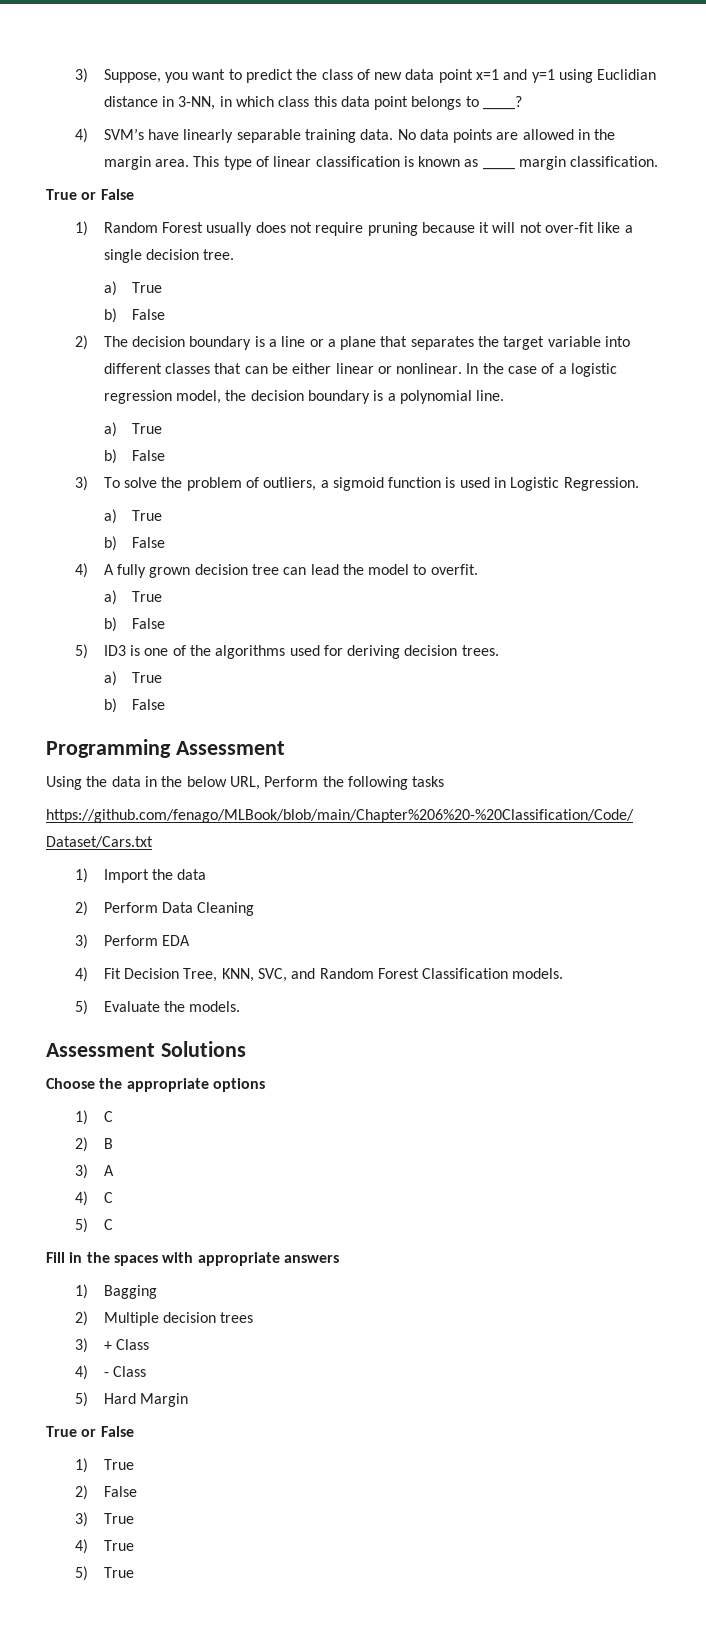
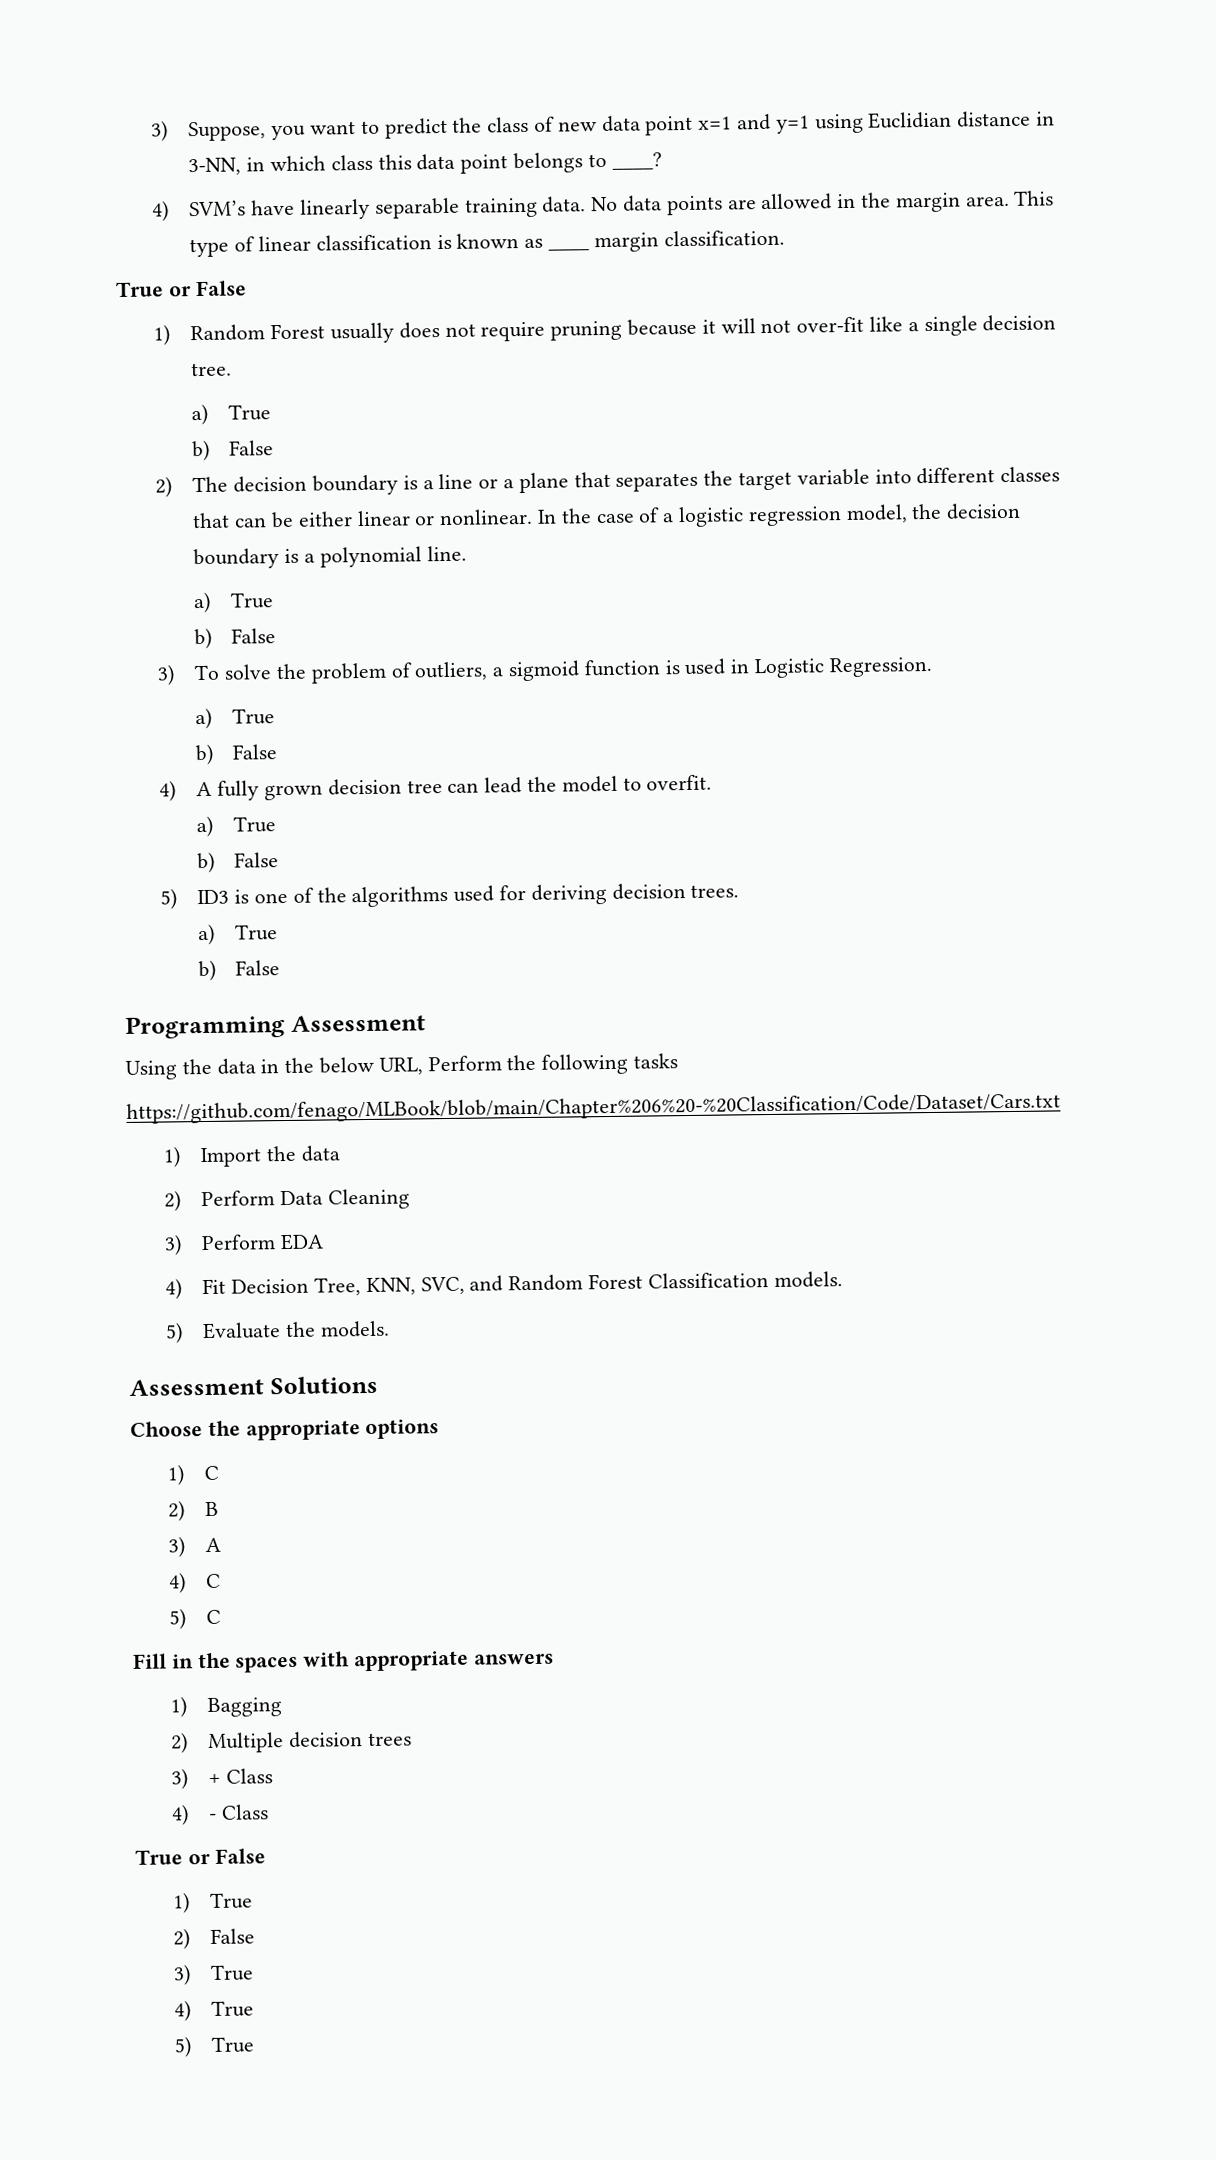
- 5) Hard Margin

